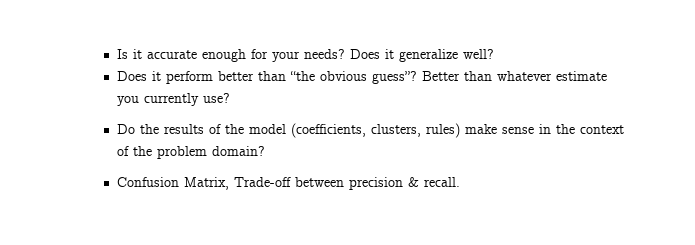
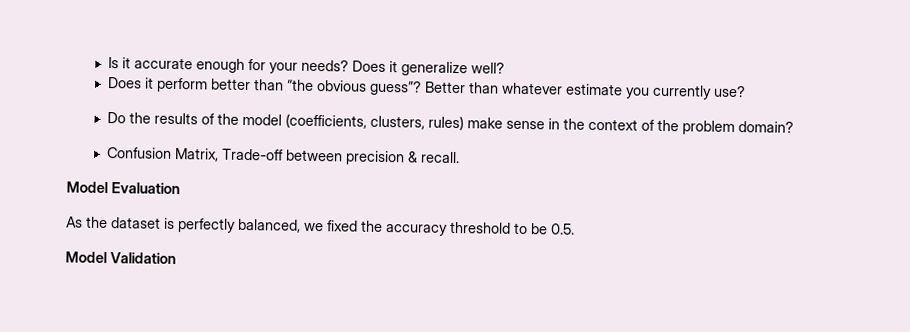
+ Model Evaluation
+ As the dataset is perfectly balanced, we fixed the accuracy threshold to be 0.5.
+ Model Validation

